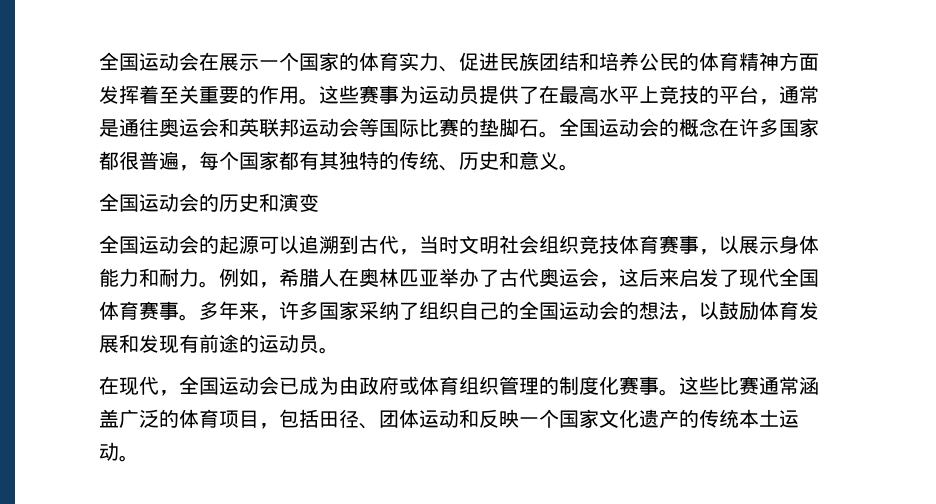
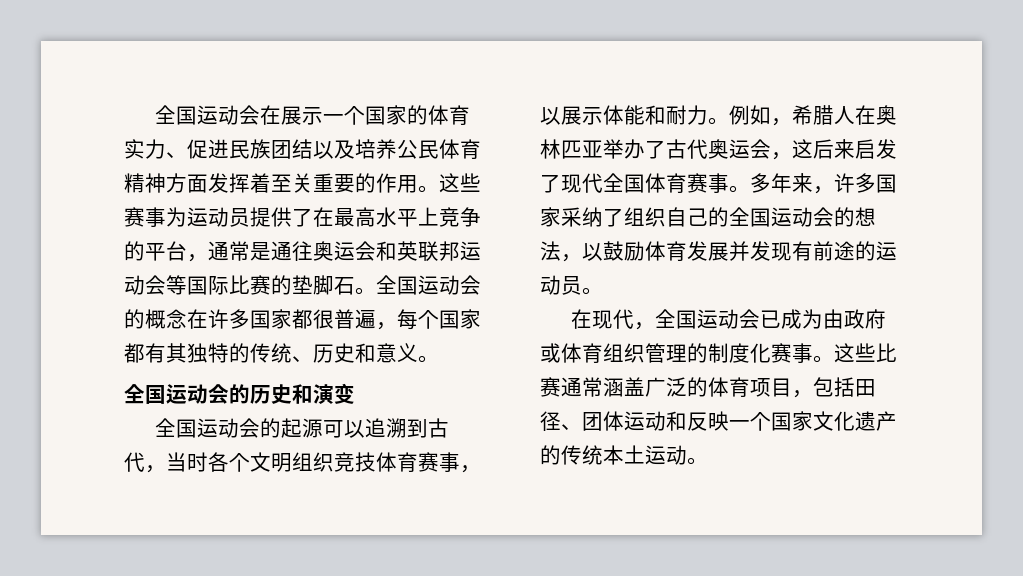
- 全国运动会在展示一个国家的体育实力、促进民族团结和培养公民的体育精神方面发挥着至关重要的作用。
+ 全国运动会在展示一个国家的体育实力、促进民族团结以及培养公民体育精神方面发挥着至关重要的作用。
- 这些赛事为运动员提供了在最高水平上竞技的平台，通常是通往奥运会和英联邦运动会等国际比赛的垫脚石。
+ 这些赛事为运动员提供了在最高水平上竞争的平台，通常是通往奥运会和英联邦运动会等国际比赛的垫脚石。
- 全国运动会的起源可以追溯到古代，当时文明社会组织竞技体育赛事，以展示身体能力和耐力。
+ 全国运动会的起源可以追溯到古代，当时各个文明组织竞技体育赛事，以展示体能和耐力。
- 多年来，许多国家采纳了组织自己的全国运动会的想法，以鼓励体育发展和发现有前途的运动员。
+ 多年来，许多国家采纳了组织自己的全国运动会的想法，以鼓励体育发展并发现有前途的运动员。

